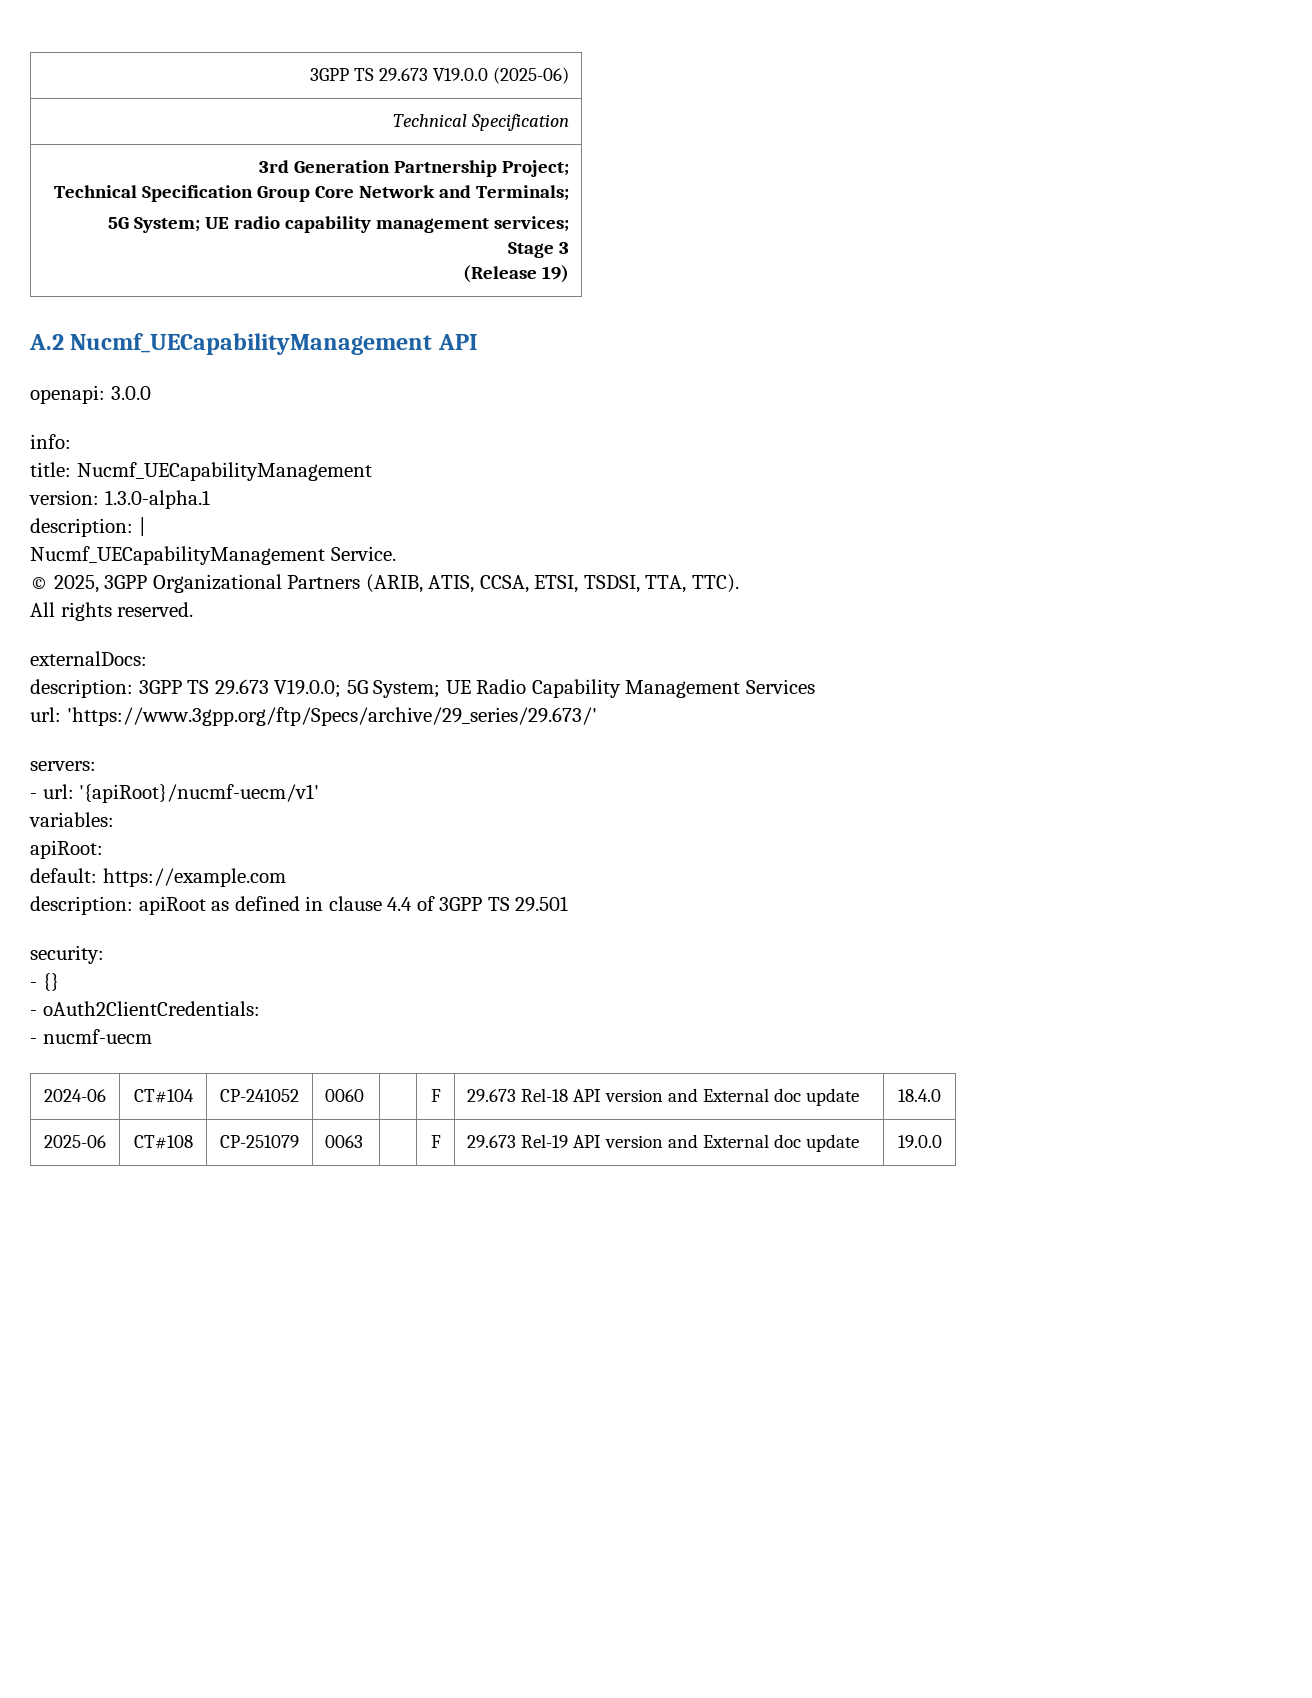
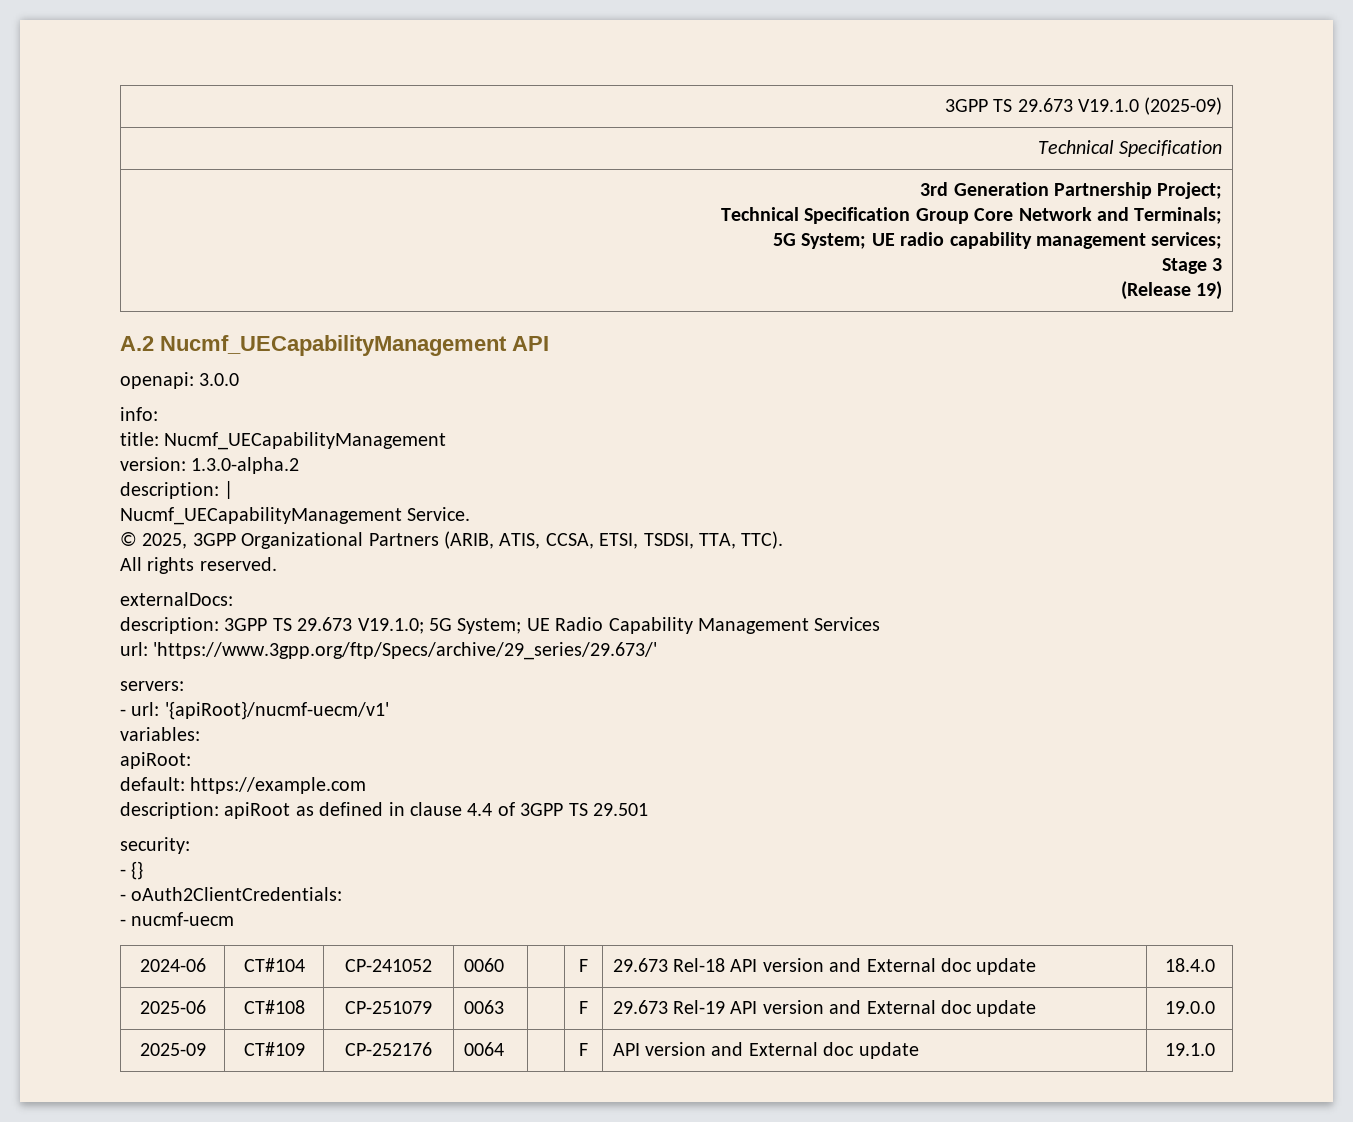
- 3GPP TS 29.673 V19.0.0 (2025-06)
+ 3GPP TS 29.673 V19.1.0 (2025-09)
- version: 1.3.0-alpha.1
+ version: 1.3.0-alpha.2
- description: 3GPP TS 29.673 V19.0.0; 5G System; UE Radio Capability Management Services
+ description: 3GPP TS 29.673 V19.1.0; 5G System; UE Radio Capability Management Services
+ 2025-09 | CT#109 | CP-252176 | 0064 | | F | API version and External doc update | 19.1.0

